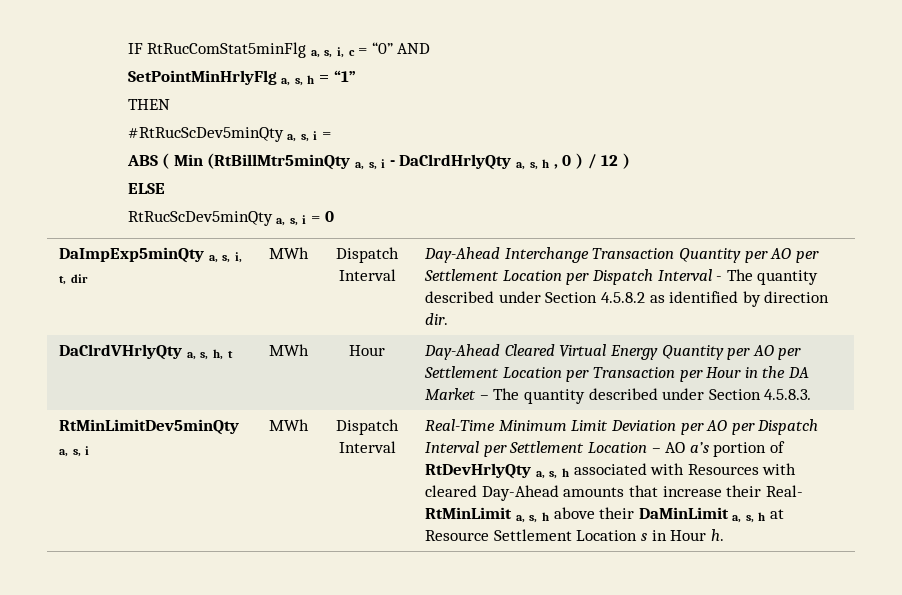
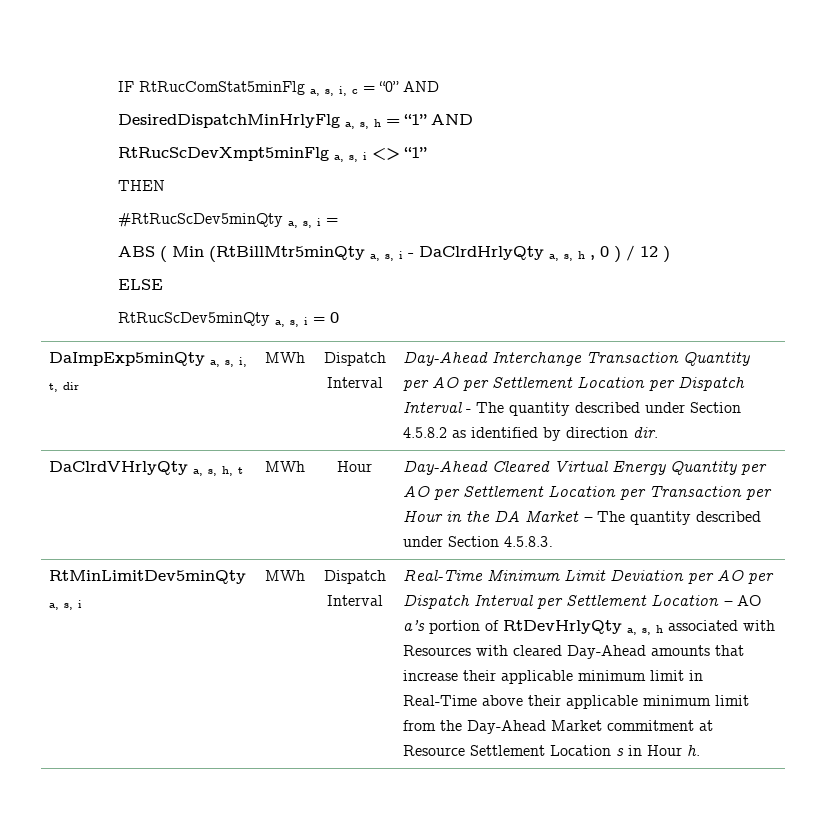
- SetPointMinHrlyFlg a, s, h = “1”
+ DesiredDispatchMinHrlyFlg a, s, h = “1” AND
+ RtRucScDevXmpt5minFlg a, s, i <> “1”
- Real-Time Minimum Limit Deviation per AO per Dispatch Interval per Settlement Location – AO a’s portion of RtDevHrlyQty a, s, h associated with Resources with cleared Day-Ahead amounts that increase their Real- RtMinLimit a, s, h above their DaMinLimit a, s, h at Resource Settlement Location s in Hour h.
+ Real-Time Minimum Limit Deviation per AO per Dispatch Interval per Settlement Location – AO a’s portion of RtDevHrlyQty a, s, h associated with Resources with cleared Day-Ahead amounts that increase their applicable minimum limit in Real-Time above their applicable minimum limit from the Day-Ahead Market commitment at Resource Settlement Location s in Hour h.

